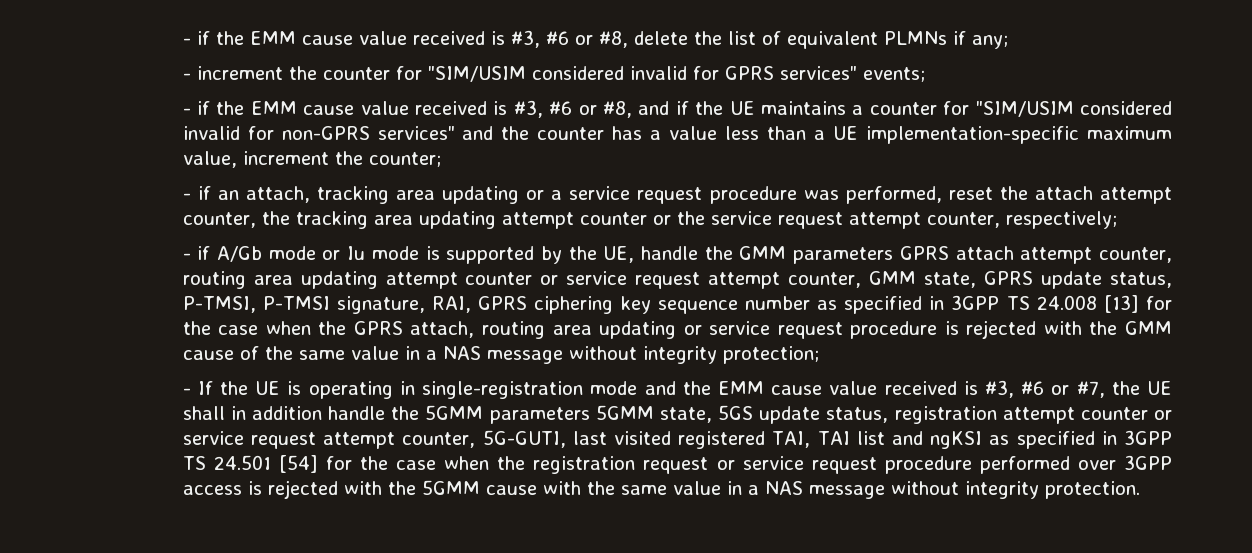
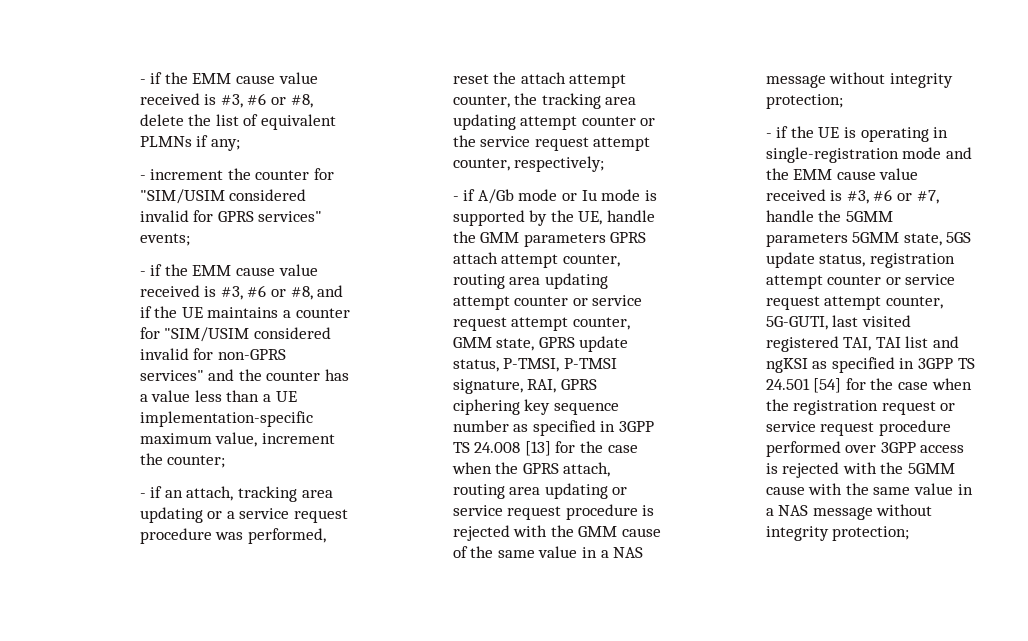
- - If the UE is operating in single-registration mode and the EMM cause value received is #3, #6 or #7, the UE shall in addition handle the 5GMM parameters 5GMM state, 5GS update status, registration attempt counter or service request attempt counter, 5G-GUTI, last visited registered TAI, TAI list and ngKSI as specified in 3GPP TS 24.501 [54] for the case when the registration request or service request procedure performed over 3GPP access is rejected with the 5GMM cause with the same value in a NAS message without integrity protection.
+ - if the UE is operating in single-registration mode and the EMM cause value received is #3, #6 or #7, handle the 5GMM parameters 5GMM state, 5GS update status, registration attempt counter or service request attempt counter, 5G-GUTI, last visited registered TAI, TAI list and ngKSI as specified in 3GPP TS 24.501 [54] for the case when the registration request or service request procedure performed over 3GPP access is rejected with the 5GMM cause with the same value in a NAS message without integrity protection;

